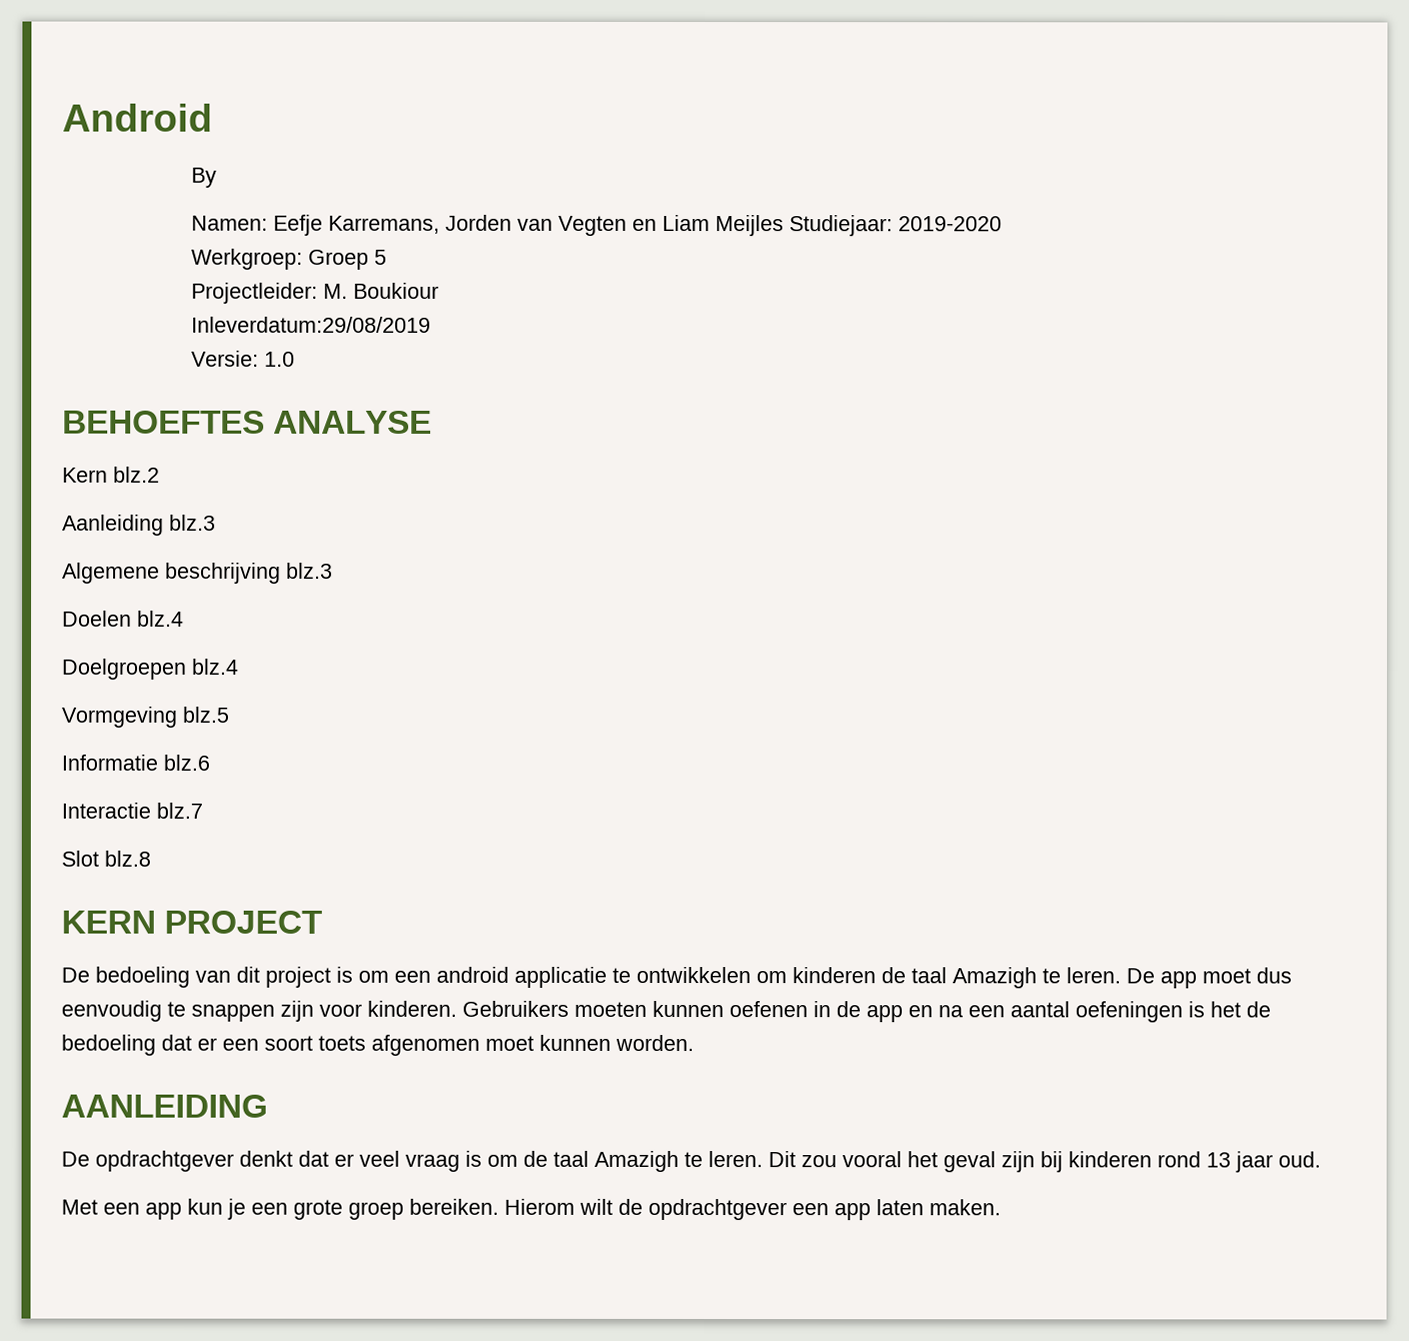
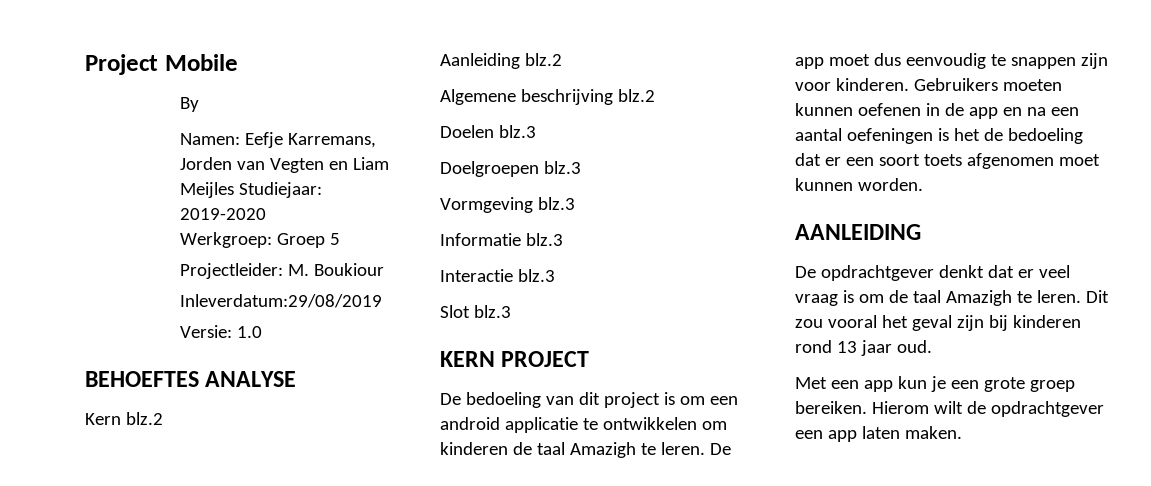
- Android
+ Project Mobile
- Aanleiding blz.3
+ Aanleiding blz.2
- Algemene beschrijving blz.3
- Doelen blz.4
+ Algemene beschrijving blz.2
+ Doelen blz.3
- Doelgroepen blz.4
+ Doelgroepen blz.3
- Vormgeving blz.5
+ Vormgeving blz.3
- Informatie blz.6
+ Informatie blz.3
- Interactie blz.7
+ Interactie blz.3
- Slot blz.8
+ Slot blz.3

